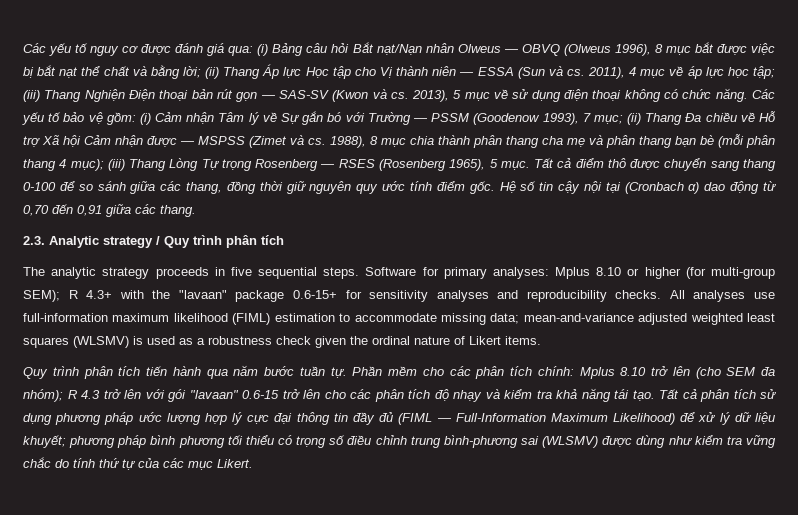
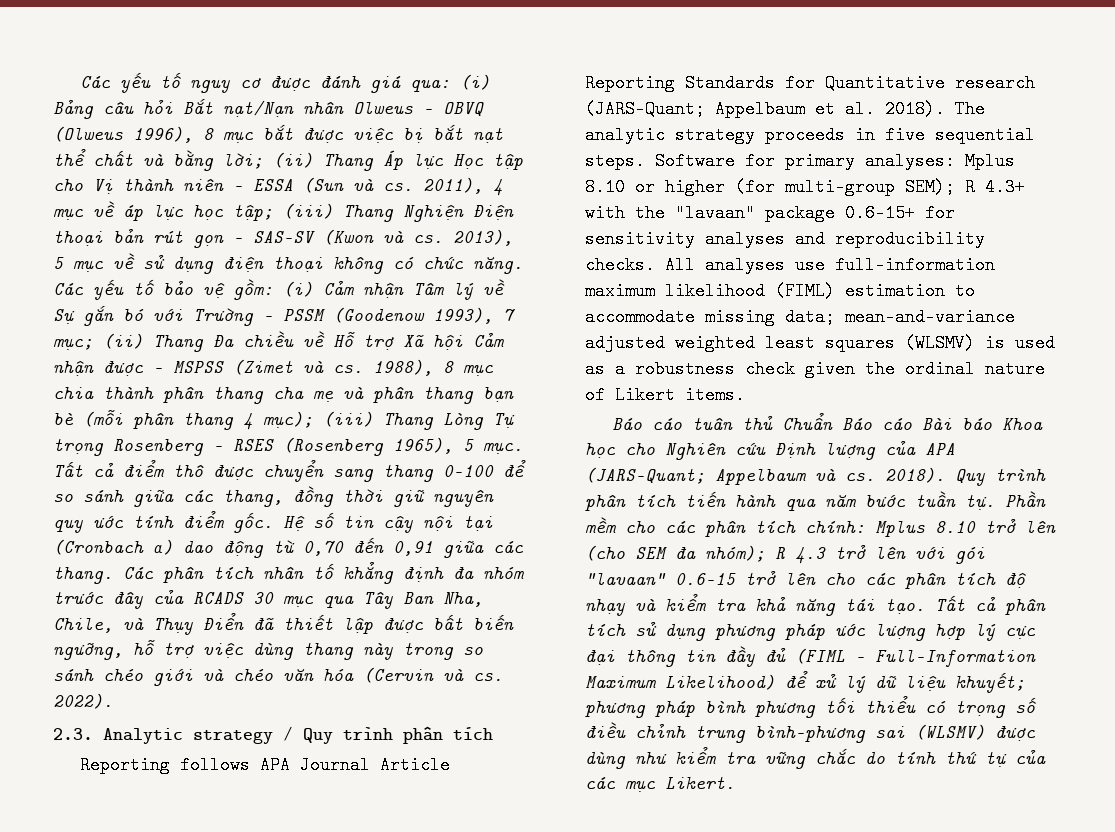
+ Các phân tích nhân tố khẳng định đa nhóm trước đây của RCADS 30 mục qua Tây Ban Nha, Chile, và Thụy Điển đã thiết lập được bất biến ngưỡng, hỗ trợ việc dùng thang này trong so sánh chéo giới và chéo văn hóa (Cervin và cs. 2022).
+ Reporting follows APA Journal Article Reporting Standards for Quantitative research (JARS-Quant; Appelbaum et al. 2018).
+ Báo cáo tuân thủ Chuẩn Báo cáo Bài báo Khoa học cho Nghiên cứu Định lượng của APA (JARS-Quant; Appelbaum và cs. 2018).

